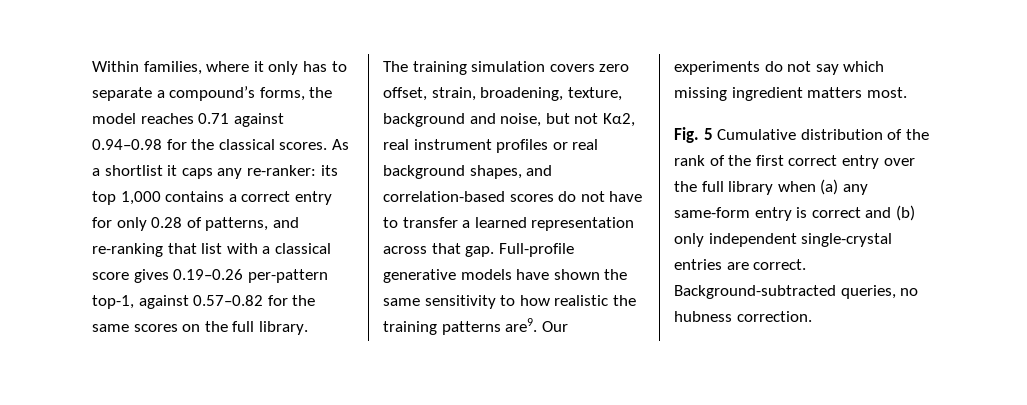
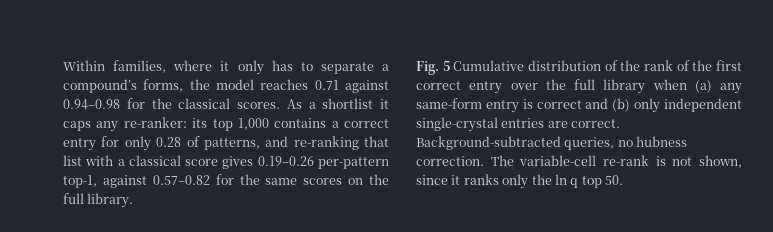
- The training simulation covers zero offset, strain, broadening, texture, background and noise, but not Kα2, real instrument profiles or real background shapes, and correlation-based scores do not have to transfer a learned representation across that gap. Full-profile generative models have shown the same sensitivity to how realistic the training patterns are9. Our experiments do not say which missing ingredient matters most.
+ The variable-cell re-rank is not shown, since it ranks only the ln q top 50.

